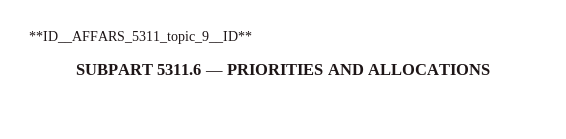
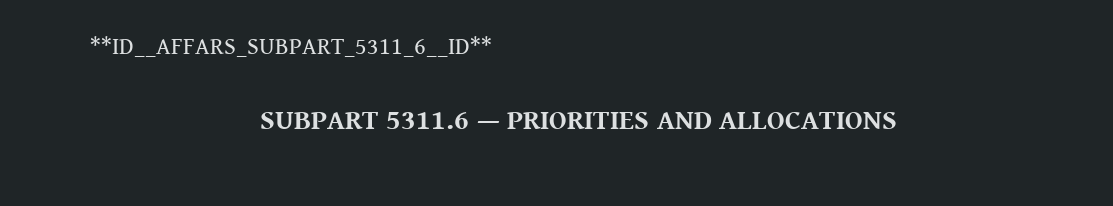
- **ID__AFFARS_5311_topic_9__ID**
+ **ID__AFFARS_SUBPART_5311_6__ID**

